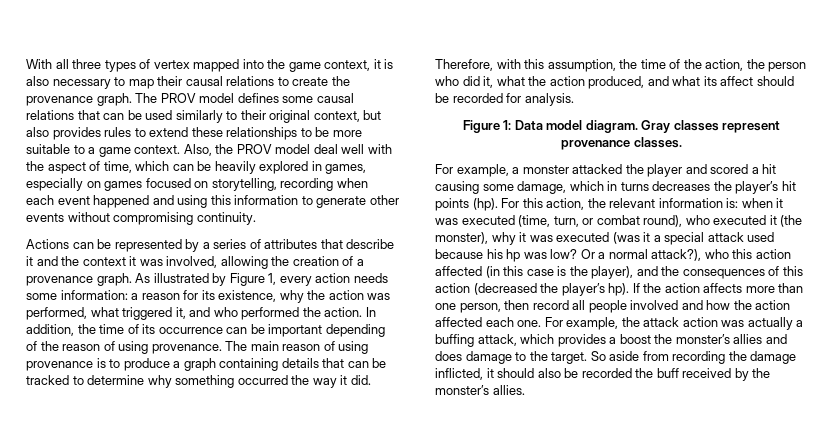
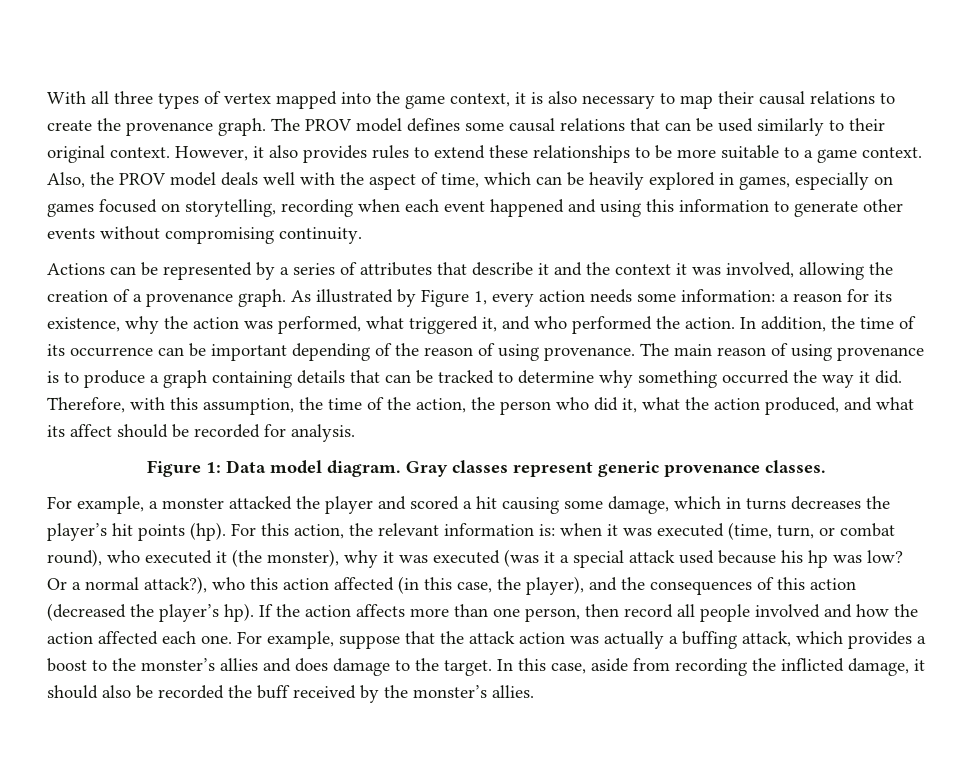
- The PROV model defines some causal relations that can be used similarly to their original context, but also provides rules to extend these relationships to be more suitable to a game context.
+ The PROV model defines some causal relations that can be used similarly to their original context. However, it also provides rules to extend these relationships to be more suitable to a game context.
- Also, the PROV model deal well with the aspect of time, which can be heavily explored in games, especially on games focused on storytelling, recording when each event happened and using this information to generate other events without compromising continuity.
+ Also, the PROV model deals well with the aspect of time, which can be heavily explored in games, especially on games focused on storytelling, recording when each event happened and using this information to generate other events without compromising continuity.
- Gray classes represent provenance classes.
+ Gray classes represent generic provenance classes.
- Or a normal attack?), who this action affected (in this case is the player), and the consequences of this action (decreased the player’s hp).
+ Or a normal attack?), who this action affected (in this case, the player), and the consequences of this action (decreased the player’s hp).
- For example, the attack action was actually a buffing attack, which provides a boost the monster’s allies and does damage to the target.
+ For example, suppose that the attack action was actually a buffing attack, which provides a boost to the monster’s allies and does damage to the target.
- So aside from recording the damage inflicted, it should also be recorded the buff received by the monster’s allies.
+ In this case, aside from recording the inflicted damage, it should also be recorded the buff received by the monster’s allies.

